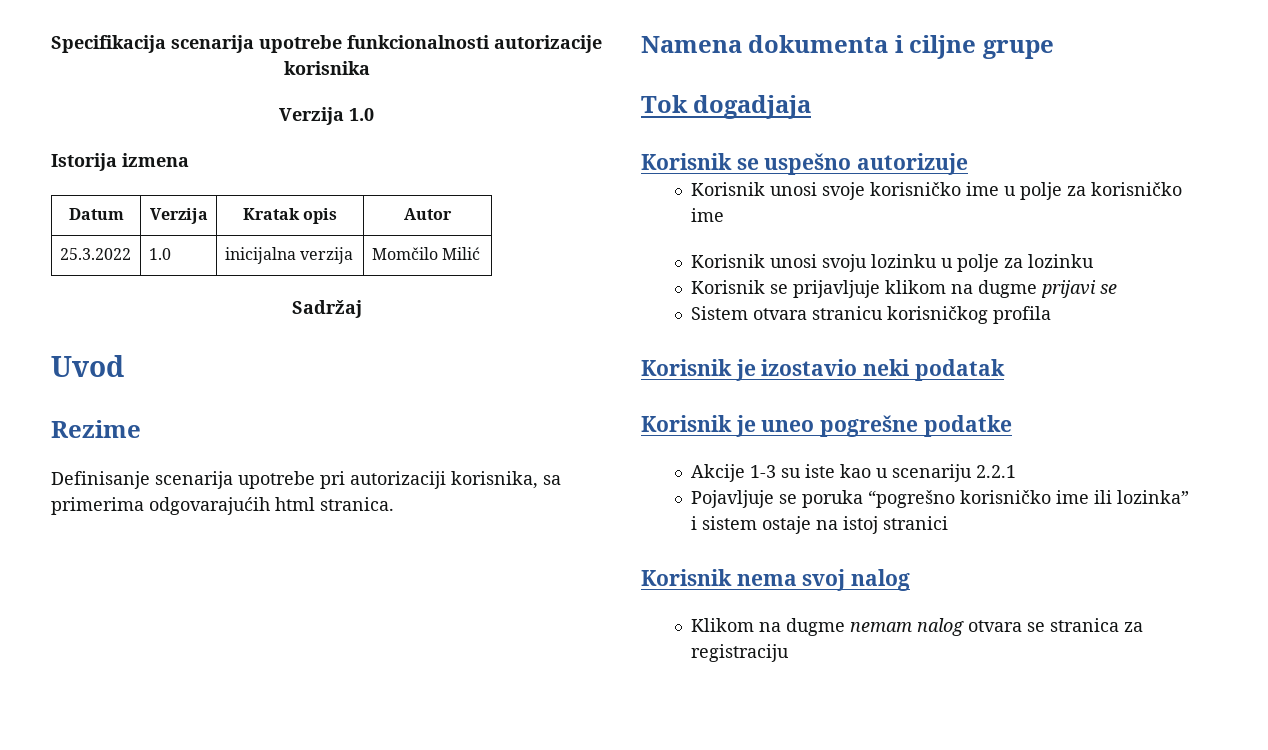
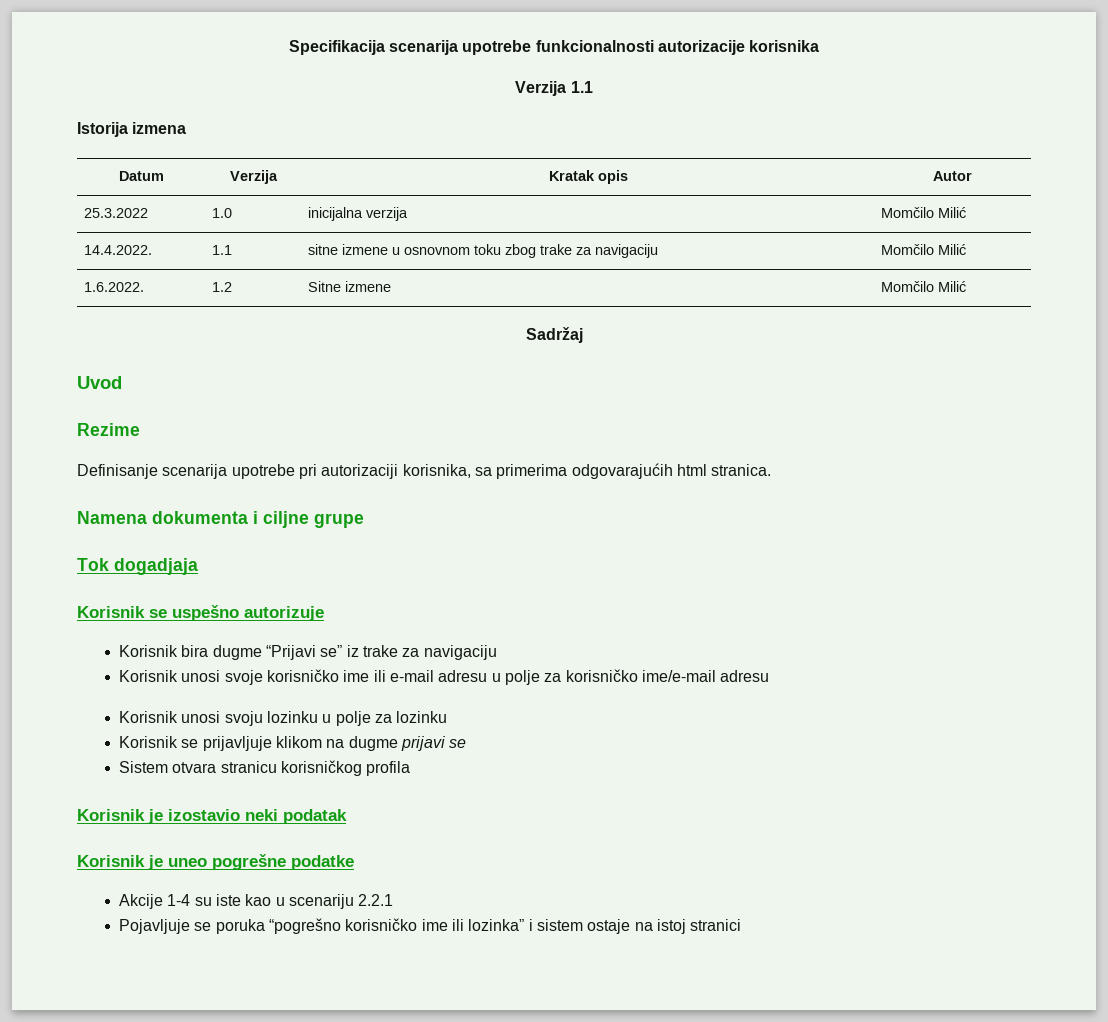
- Verzija 1.0
+ Verzija 1.1
+ 14.4.2022. | 1.1 | sitne izmene u osnovnom toku zbog trake za navigaciju | Momčilo Milić
+ 1.6.2022. | 1.2 | Sitne izmene | Momčilo Milić
+ Korisnik bira dugme “Prijavi se” iz trake za navigaciju
- Korisnik unosi svoje korisničko ime u polje za korisničko ime
+ Korisnik unosi svoje korisničko ime ili e-mail adresu u polje za korisničko ime/е-mail adresu
- Akcije 1-3 su iste kao u scenariju 2.2.1
+ Akcije 1-4 su iste kao u scenariju 2.2.1
- Korisnik nema svoj nalog
- Klikom na dugme nemam nalog otvara se stranica za registraciju

